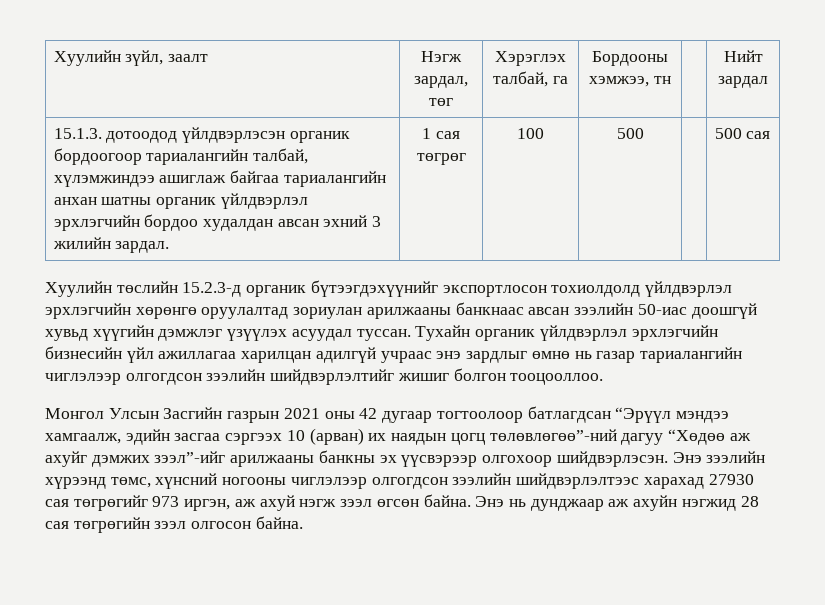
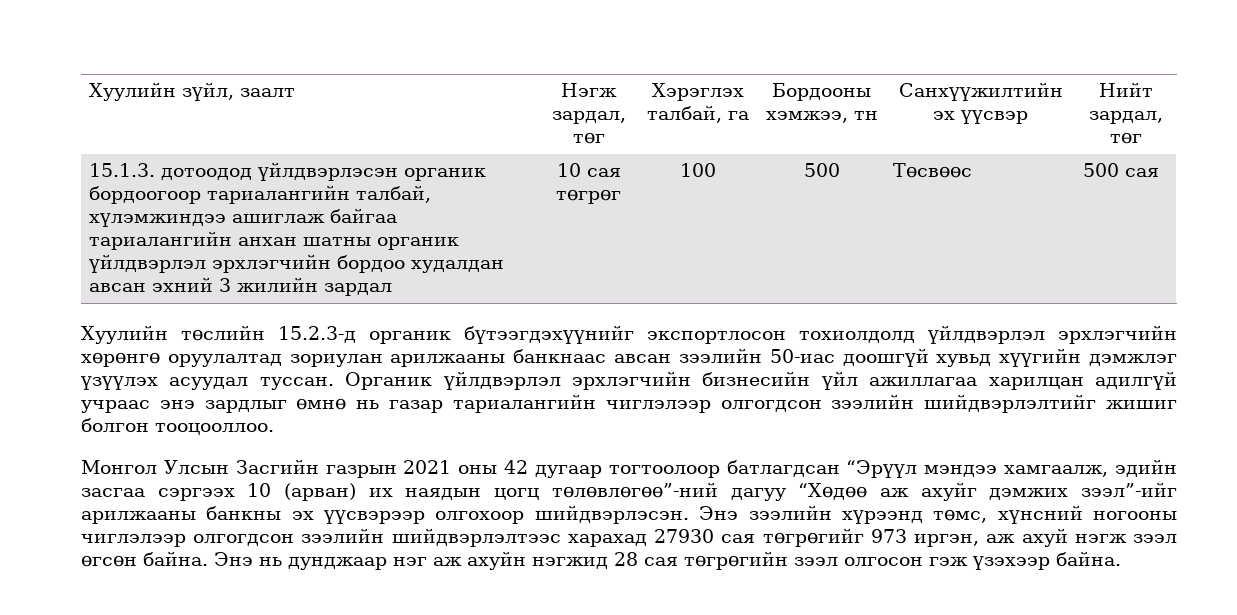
- Хуулийн зүйл, заалт | Нэгж зардал, төг | Хэрэглэх талбай, га | Бордооны хэмжээ, тн | | Нийт зардал
+ Хуулийн зүйл, заалт | Нэгж зардал, төг | Хэрэглэх талбай, га | Бордооны хэмжээ, тн | Санхүүжилтийн эх үүсвэр | Нийт зардал, төг
- 15.1.3. дотоодод үйлдвэрлэсэн органик бордоогоор тариалангийн талбай, хүлэмжиндээ ашиглаж байгаа тариалангийн анхан шатны органик үйлдвэрлэл эрхлэгчийн бордоо худалдан авсан эхний 3 жилийн зардал. | 1 сая төгрөг | 100 | 500 | | 500 сая
+ 15.1.3. дотоодод үйлдвэрлэсэн органик бордоогоор тариалангийн талбай, хүлэмжиндээ ашиглаж байгаа тариалангийн анхан шатны органик үйлдвэрлэл эрхлэгчийн бордоо худалдан авсан эхний 3 жилийн зардал | 10 сая төгрөг | 100 | 500 | Төсвөөс | 500 сая
- Тухайн органик үйлдвэрлэл эрхлэгчийн бизнесийн үйл ажиллагаа харилцан адилгүй учраас энэ зардлыг өмнө нь газар тариалангийн чиглэлээр олгогдсон зээлийн шийдвэрлэлтийг жишиг болгон тооцооллоо.
+ Органик үйлдвэрлэл эрхлэгчийн бизнесийн үйл ажиллагаа харилцан адилгүй учраас энэ зардлыг өмнө нь газар тариалангийн чиглэлээр олгогдсон зээлийн шийдвэрлэлтийг жишиг болгон тооцооллоо.
- Энэ нь дунджаар аж ахуйн нэгжид 28 сая төгрөгийн зээл олгосон байна.
+ Энэ нь дунджаар нэг аж ахуйн нэгжид 28 сая төгрөгийн зээл олгосон гэж үзэхээр байна.

